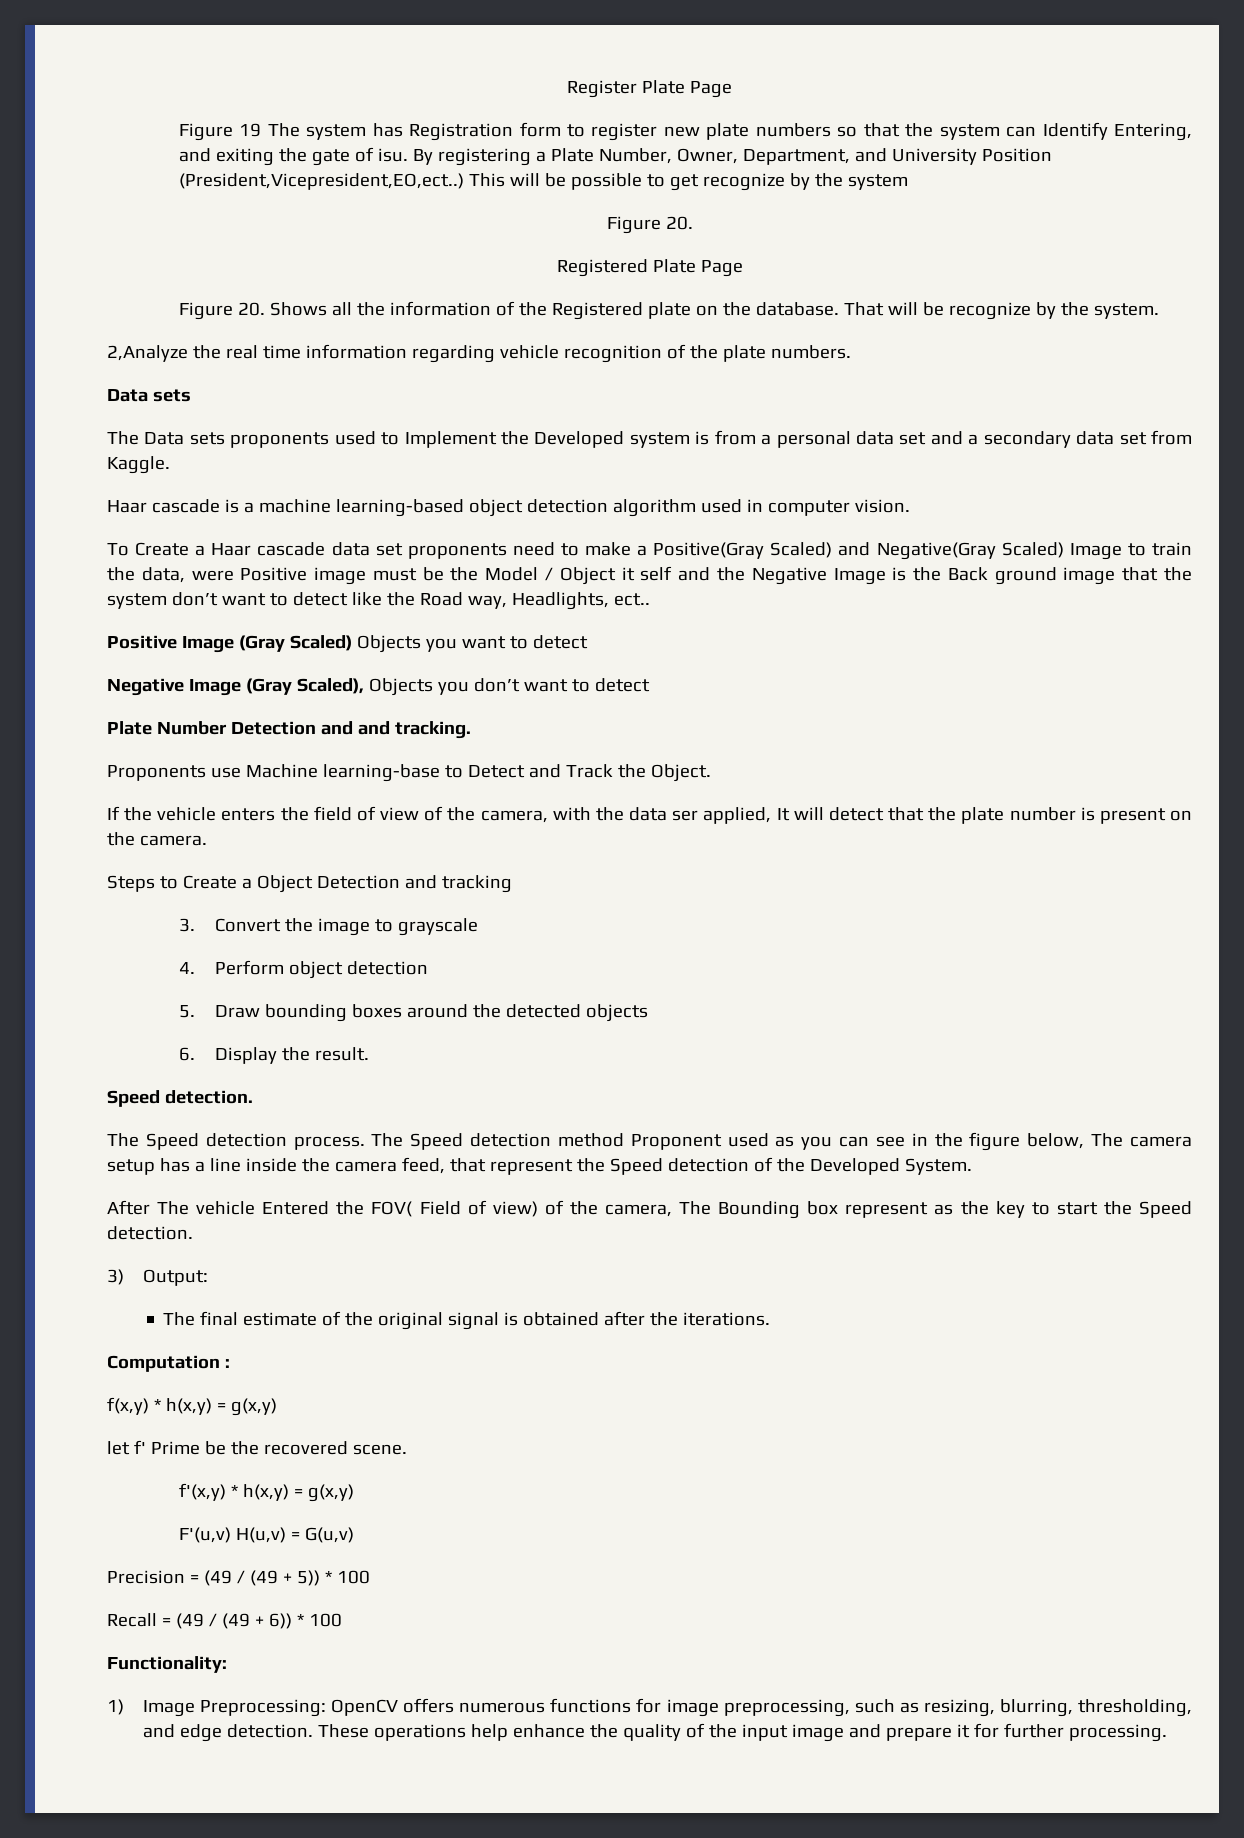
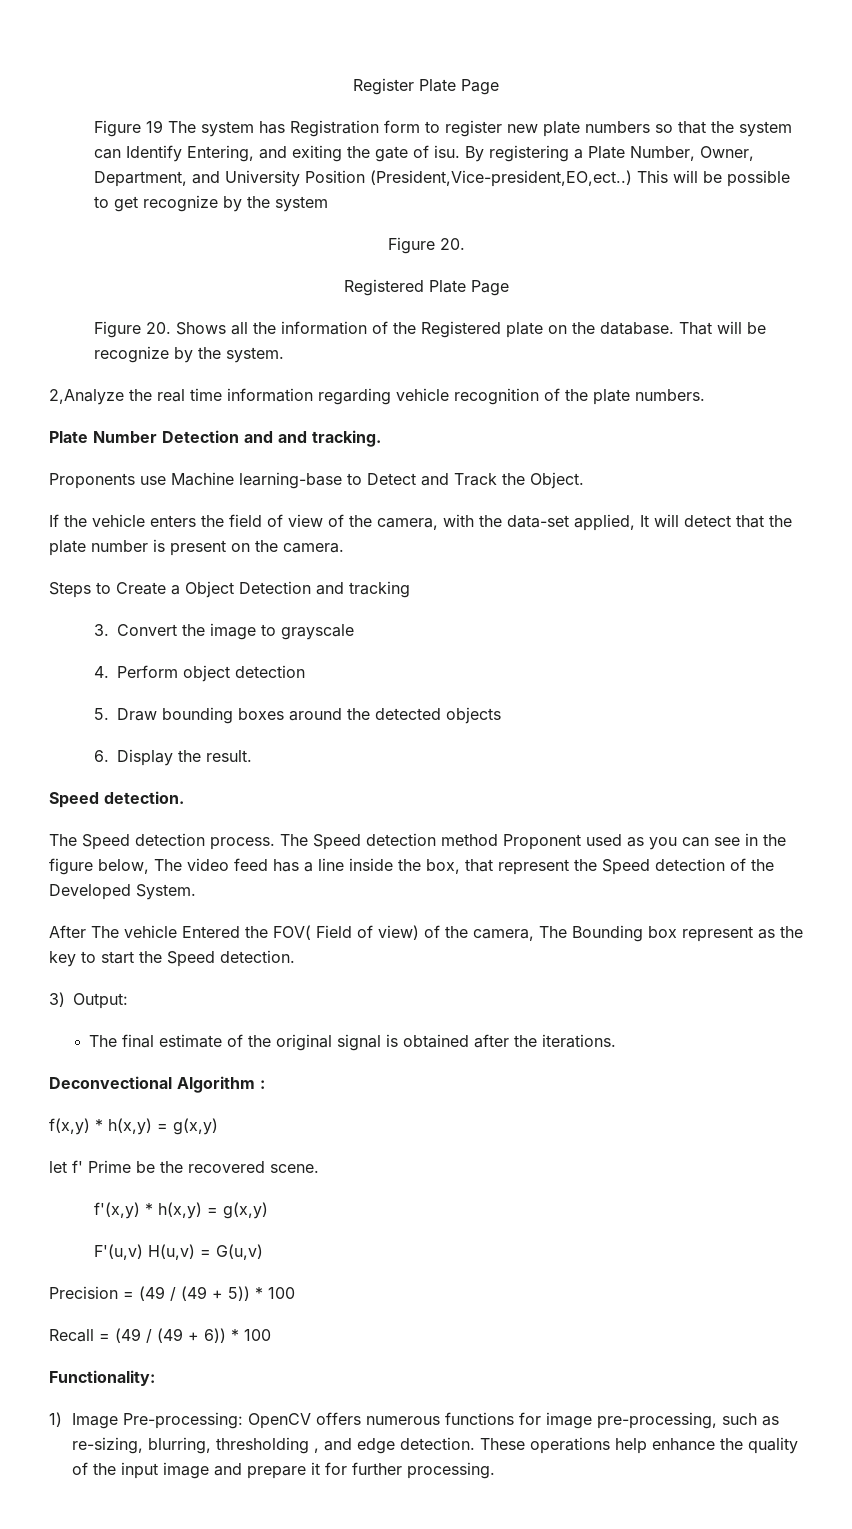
- By registering a Plate Number, Owner, Department, and University Position (President,Vicepresident,EO,ect..)
+ By registering a Plate Number, Owner, Department, and University Position (President,Vice-president,EO,ect..)
  2,Analyze the real time information regarding vehicle recognition of the plate numbers.
- Data sets
- The Data sets proponents used to Implement the Developed system is from a personal data set and a secondary data set from Kaggle.
- Haar cascade is a machine learning-based object detection algorithm used in computer vision.
- To Create a Haar cascade data set proponents need to make a Positive(Gray Scaled) and Negative(Gray Scaled) Image to train the data, were Positive image must be the Model / Object it self and the Negative Image is the Back ground image that the system don’t want to detect like the Road way, Headlights, ect..
- Positive Image (Gray Scaled) Objects you want to detect
- Negative Image (Gray Scaled), Objects you don’t want to detect
- If the vehicle enters the field of view of the camera, with the data ser applied, It will detect that the plate number is present on the camera.
+ If the vehicle enters the field of view of the camera, with the data-set applied, It will detect that the plate number is present on the camera.
- The Speed detection method Proponent used as you can see in the figure below, The camera setup has a line inside the camera feed, that represent the Speed detection of the Developed System.
+ The Speed detection method Proponent used as you can see in the figure below, The video feed has a line inside the box, that represent the Speed detection of the Developed System.
- Computation :
+ Deconvectional Algorithm :
- 1) Image Preprocessing: OpenCV offers numerous functions for image preprocessing, such as resizing, blurring, thresholding, and edge detection.
+ 1) Image Pre-processing: OpenCV offers numerous functions for image pre-processing, such as re-sizing, blurring, thresholding , and edge detection.

